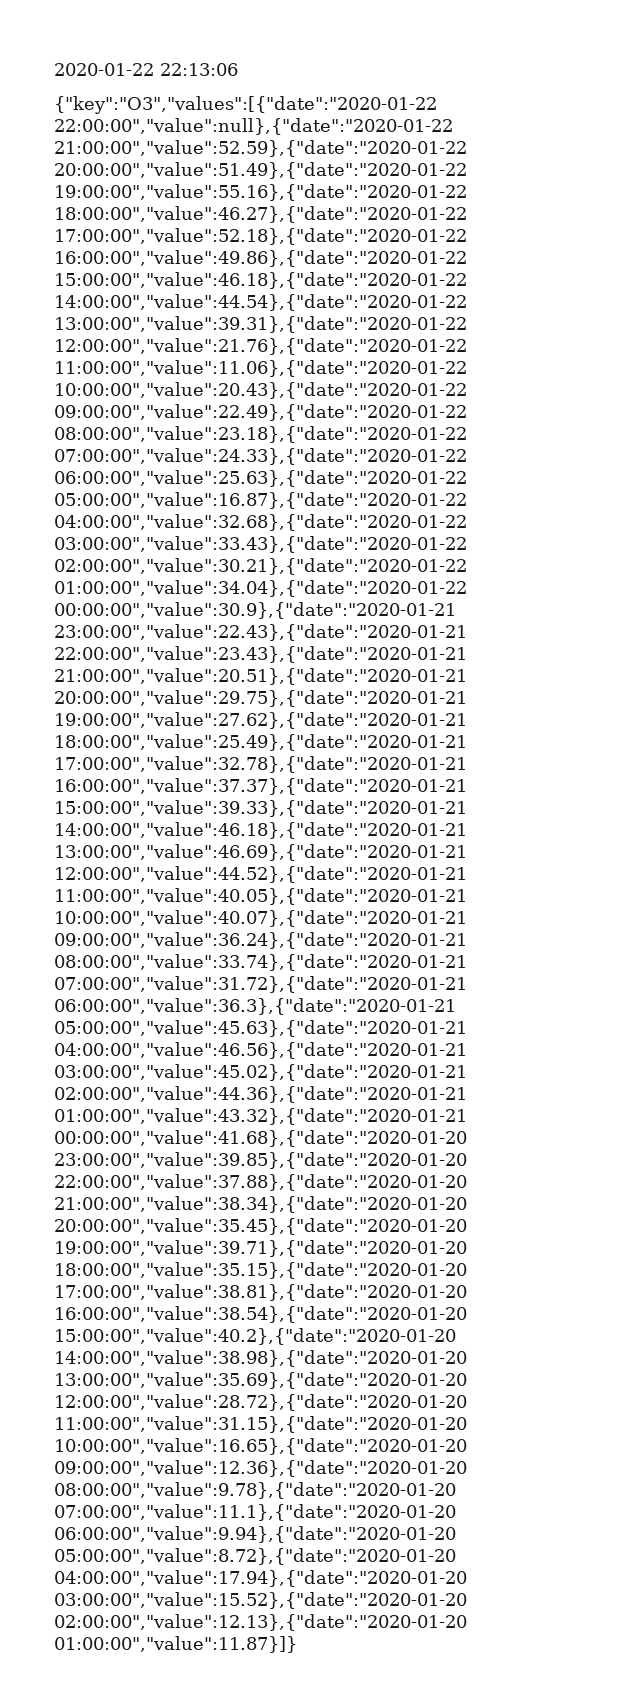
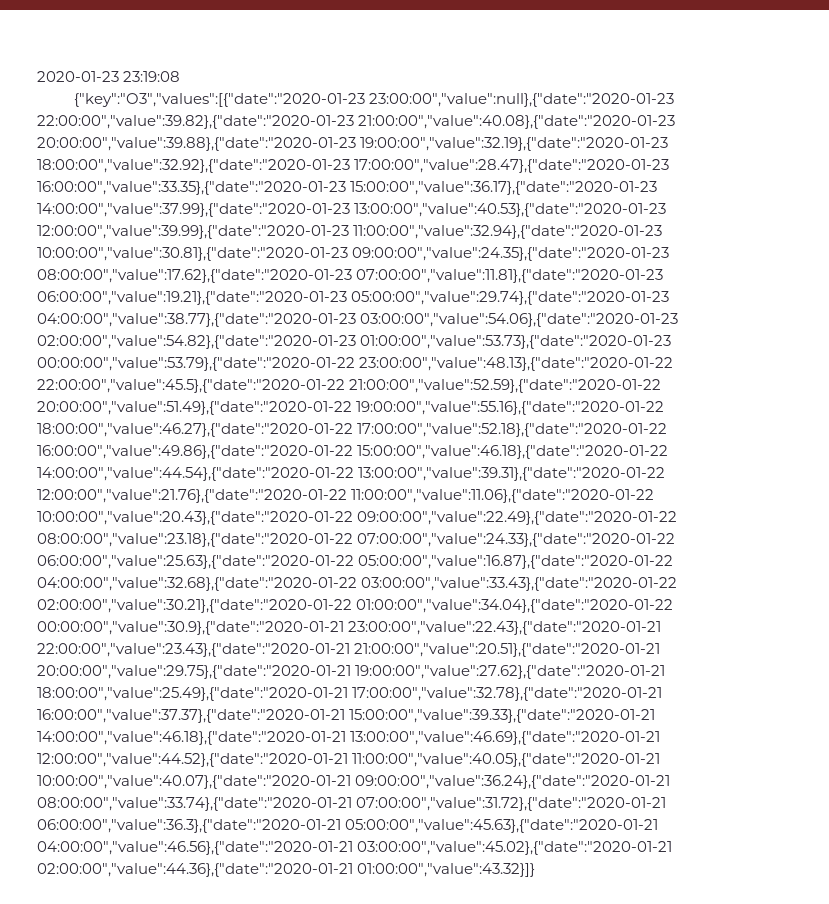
- 2020-01-22 22:13:06
- {"key":"O3","values":[{"date":"2020-01-22 22:00:00","value":null},{"date":"2020-01-22 21:00:00","value":52.59},{"date":"2020-01-22 20:00:00","value":51.49},{"date":"2020-01-22 19:00:00","value":55.16},{"date":"2020-01-22 18:00:00","value":46.27},{"date":"2020-01-22 17:00:00","value":52.18},{"date":"2020-01-22 16:00:00","value":49.86},{"date":"2020-01-22 15:00:00","value":46.18},{"date":"2020-01-22 14:00:00","value":44.54},{"date":"2020-01-22 13:00:00","value":39.31},{"date":"2020-01-22 12:00:00","value":21.76},{"date":"2020-01-22 11:00:00","value":11.06},{"date":"2020-01-22 10:00:00","value":20.43},{"date":"2020-01-22 09:00:00","value":22.49},{"date":"2020-01-22 08:00:00","value":23.18},{"date":"2020-01-22 07:00:00","value":24.33},{"date":"2020-01-22 06:00:00","value":25.63},{"date":"2020-01-22 05:00:00","value":16.87},{"date":"2020-01-22 04:00:00","value":32.68},{"date":"2020-01-22 03:00:00","value":33.43},{"date":"2020-01-22 02:00:00","value":30.21},{"date":"2020-01-22 01:00:00","value":34.04},{"date":"2020-01-22 00:00:00","value":30.9},{"date":"2020-01-21 23:00:00","value":22.43},{"date":"2020-01-21 22:00:00","value":23.43},{"date":"2020-01-21 21:00:00","value":20.51},{"date":"2020-01-21 20:00:00","value":29.75},{"date":"2020-01-21 19:00:00","value":27.62},{"date":"2020-01-21 18:00:00","value":25.49},{"date":"2020-01-21 17:00:00","value":32.78},{"date":"2020-01-21 16:00:00","value":37.37},{"date":"2020-01-21 15:00:00","value":39.33},{"date":"2020-01-21 14:00:00","value":46.18},{"date":"2020-01-21 13:00:00","value":46.69},{"date":"2020-01-21 12:00:00","value":44.52},{"date":"2020-01-21 11:00:00","value":40.05},{"date":"2020-01-21 10:00:00","value":40.07},{"date":"2020-01-21 09:00:00","value":36.24},{"date":"2020-01-21 08:00:00","value":33.74},{"date":"2020-01-21 07:00:00","value":31.72},{"date":"2020-01-21 06:00:00","value":36.3},{"date":"2020-01-21 05:00:00","value":45.63},{"date":"2020-01-21 04:00:00","value":46.56},{"date":"2020-01-21 03:00:00","value":45.02},{"date":"2020-01-21 02:00:00","value":44.36},{"date":"2020-01-21 01:00:00","value":43.32},{"date":"2020-01-21 00:00:00","value":41.68},{"date":"2020-01-20 23:00:00","value":39.85},{"date":"2020-01-20 22:00:00","value":37.88},{"date":"2020-01-20 21:00:00","value":38.34},{"date":"2020-01-20 20:00:00","value":35.45},{"date":"2020-01-20 19:00:00","value":39.71},{"date":"2020-01-20 18:00:00","value":35.15},{"date":"2020-01-20 17:00:00","value":38.81},{"date":"2020-01-20 16:00:00","value":38.54},{"date":"2020-01-20 15:00:00","value":40.2},{"date":"2020-01-20 14:00:00","value":38.98},{"date":"2020-01-20 13:00:00","value":35.69},{"date":"2020-01-20 12:00:00","value":28.72},{"date":"2020-01-20 11:00:00","value":31.15},{"date":"2020-01-20 10:00:00","value":16.65},{"date":"2020-01-20 09:00:00","value":12.36},{"date":"2020-01-20 08:00:00","value":9.78},{"date":"2020-01-20 07:00:00","value":11.1},{"date":"2020-01-20 06:00:00","value":9.94},{"date":"2020-01-20 05:00:00","value":8.72},{"date":"2020-01-20 04:00:00","value":17.94},{"date":"2020-01-20 03:00:00","value":15.52},{"date":"2020-01-20 02:00:00","value":12.13},{"date":"2020-01-20 01:00:00","value":11.87}]}
+ 2020-01-23 23:19:08
+ {"key":"O3","values":[{"date":"2020-01-23 23:00:00","value":null},{"date":"2020-01-23 22:00:00","value":39.82},{"date":"2020-01-23 21:00:00","value":40.08},{"date":"2020-01-23 20:00:00","value":39.88},{"date":"2020-01-23 19:00:00","value":32.19},{"date":"2020-01-23 18:00:00","value":32.92},{"date":"2020-01-23 17:00:00","value":28.47},{"date":"2020-01-23 16:00:00","value":33.35},{"date":"2020-01-23 15:00:00","value":36.17},{"date":"2020-01-23 14:00:00","value":37.99},{"date":"2020-01-23 13:00:00","value":40.53},{"date":"2020-01-23 12:00:00","value":39.99},{"date":"2020-01-23 11:00:00","value":32.94},{"date":"2020-01-23 10:00:00","value":30.81},{"date":"2020-01-23 09:00:00","value":24.35},{"date":"2020-01-23 08:00:00","value":17.62},{"date":"2020-01-23 07:00:00","value":11.81},{"date":"2020-01-23 06:00:00","value":19.21},{"date":"2020-01-23 05:00:00","value":29.74},{"date":"2020-01-23 04:00:00","value":38.77},{"date":"2020-01-23 03:00:00","value":54.06},{"date":"2020-01-23 02:00:00","value":54.82},{"date":"2020-01-23 01:00:00","value":53.73},{"date":"2020-01-23 00:00:00","value":53.79},{"date":"2020-01-22 23:00:00","value":48.13},{"date":"2020-01-22 22:00:00","value":45.5},{"date":"2020-01-22 21:00:00","value":52.59},{"date":"2020-01-22 20:00:00","value":51.49},{"date":"2020-01-22 19:00:00","value":55.16},{"date":"2020-01-22 18:00:00","value":46.27},{"date":"2020-01-22 17:00:00","value":52.18},{"date":"2020-01-22 16:00:00","value":49.86},{"date":"2020-01-22 15:00:00","value":46.18},{"date":"2020-01-22 14:00:00","value":44.54},{"date":"2020-01-22 13:00:00","value":39.31},{"date":"2020-01-22 12:00:00","value":21.76},{"date":"2020-01-22 11:00:00","value":11.06},{"date":"2020-01-22 10:00:00","value":20.43},{"date":"2020-01-22 09:00:00","value":22.49},{"date":"2020-01-22 08:00:00","value":23.18},{"date":"2020-01-22 07:00:00","value":24.33},{"date":"2020-01-22 06:00:00","value":25.63},{"date":"2020-01-22 05:00:00","value":16.87},{"date":"2020-01-22 04:00:00","value":32.68},{"date":"2020-01-22 03:00:00","value":33.43},{"date":"2020-01-22 02:00:00","value":30.21},{"date":"2020-01-22 01:00:00","value":34.04},{"date":"2020-01-22 00:00:00","value":30.9},{"date":"2020-01-21 23:00:00","value":22.43},{"date":"2020-01-21 22:00:00","value":23.43},{"date":"2020-01-21 21:00:00","value":20.51},{"date":"2020-01-21 20:00:00","value":29.75},{"date":"2020-01-21 19:00:00","value":27.62},{"date":"2020-01-21 18:00:00","value":25.49},{"date":"2020-01-21 17:00:00","value":32.78},{"date":"2020-01-21 16:00:00","value":37.37},{"date":"2020-01-21 15:00:00","value":39.33},{"date":"2020-01-21 14:00:00","value":46.18},{"date":"2020-01-21 13:00:00","value":46.69},{"date":"2020-01-21 12:00:00","value":44.52},{"date":"2020-01-21 11:00:00","value":40.05},{"date":"2020-01-21 10:00:00","value":40.07},{"date":"2020-01-21 09:00:00","value":36.24},{"date":"2020-01-21 08:00:00","value":33.74},{"date":"2020-01-21 07:00:00","value":31.72},{"date":"2020-01-21 06:00:00","value":36.3},{"date":"2020-01-21 05:00:00","value":45.63},{"date":"2020-01-21 04:00:00","value":46.56},{"date":"2020-01-21 03:00:00","value":45.02},{"date":"2020-01-21 02:00:00","value":44.36},{"date":"2020-01-21 01:00:00","value":43.32}]}

